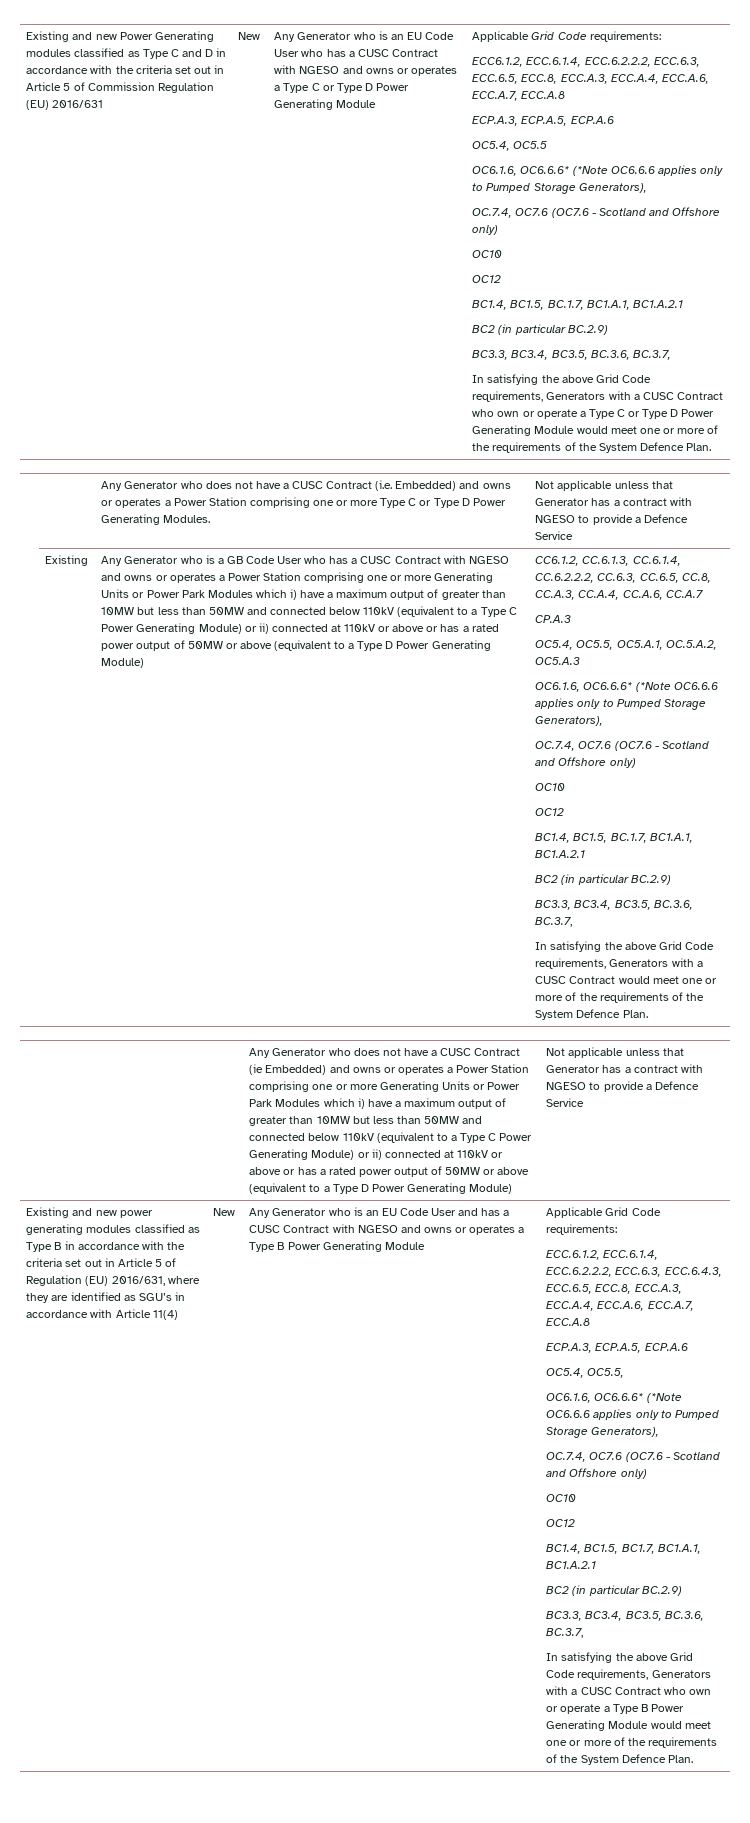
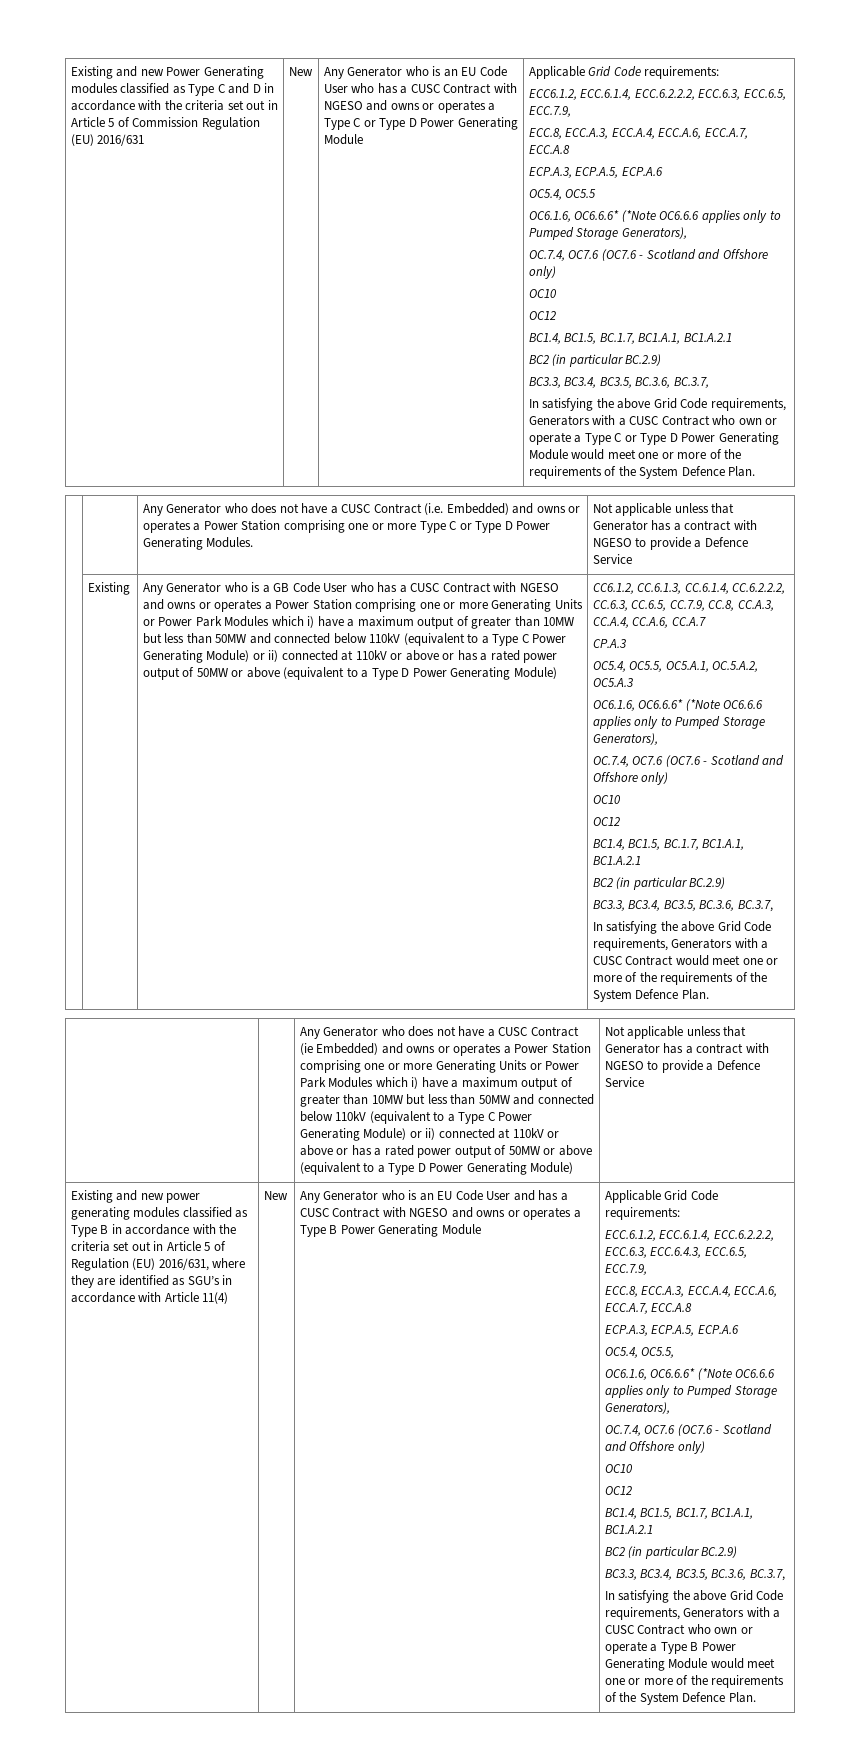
- ECC6.1.2, ECC.6.1.4, ECC.6.2.2.2, ECC.6.3, ECC.6.5, ECC.8, ECC.A.3, ECC.A.4, ECC.A.6, ECC.A.7, ECC.A.8
+ ECC6.1.2, ECC.6.1.4, ECC.6.2.2.2, ECC.6.3, ECC.6.5, ECC.7.9,
+ ECC.8, ECC.A.3, ECC.A.4, ECC.A.6, ECC.A.7, ECC.A.8
- CC6.1.2, CC.6.1.3, CC.6.1.4, CC.6.2.2.2, CC.6.3, CC.6.5, CC.8, CC.A.3, CC.A.4, CC.A.6, CC.A.7
+ CC6.1.2, CC.6.1.3, CC.6.1.4, CC.6.2.2.2, CC.6.3, CC.6.5, CC.7.9, CC.8, CC.A.3, CC.A.4, CC.A.6, CC.A.7
- ECC.6.1.2, ECC.6.1.4, ECC.6.2.2.2, ECC.6.3, ECC.6.4.3, ECC.6.5, ECC.8, ECC.A.3, ECC.A.4, ECC.A.6, ECC.A.7, ECC.A.8
+ ECC.6.1.2, ECC.6.1.4, ECC.6.2.2.2, ECC.6.3, ECC.6.4.3, ECC.6.5, ECC.7.9,
+ ECC.8, ECC.A.3, ECC.A.4, ECC.A.6, ECC.A.7, ECC.A.8

